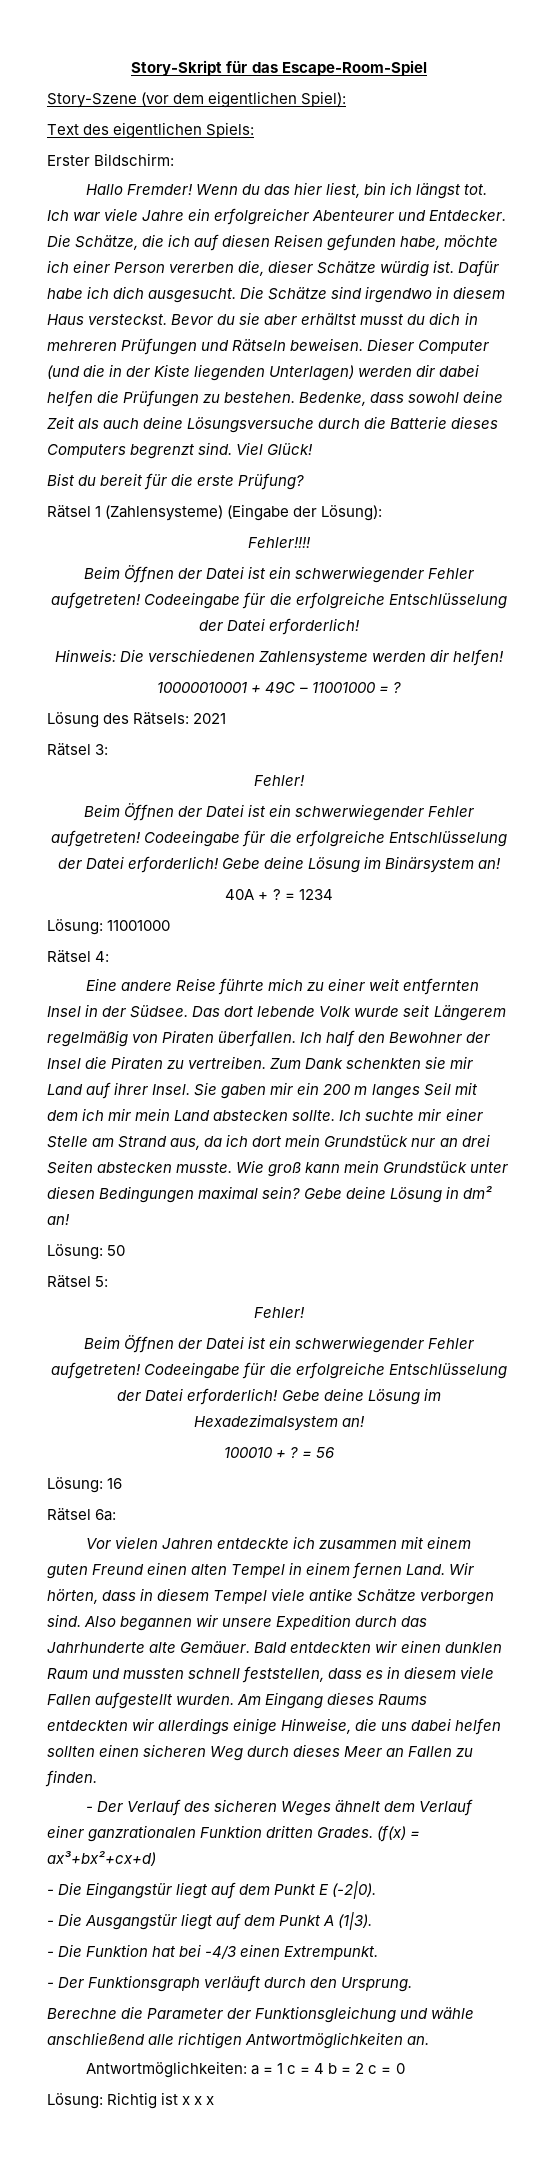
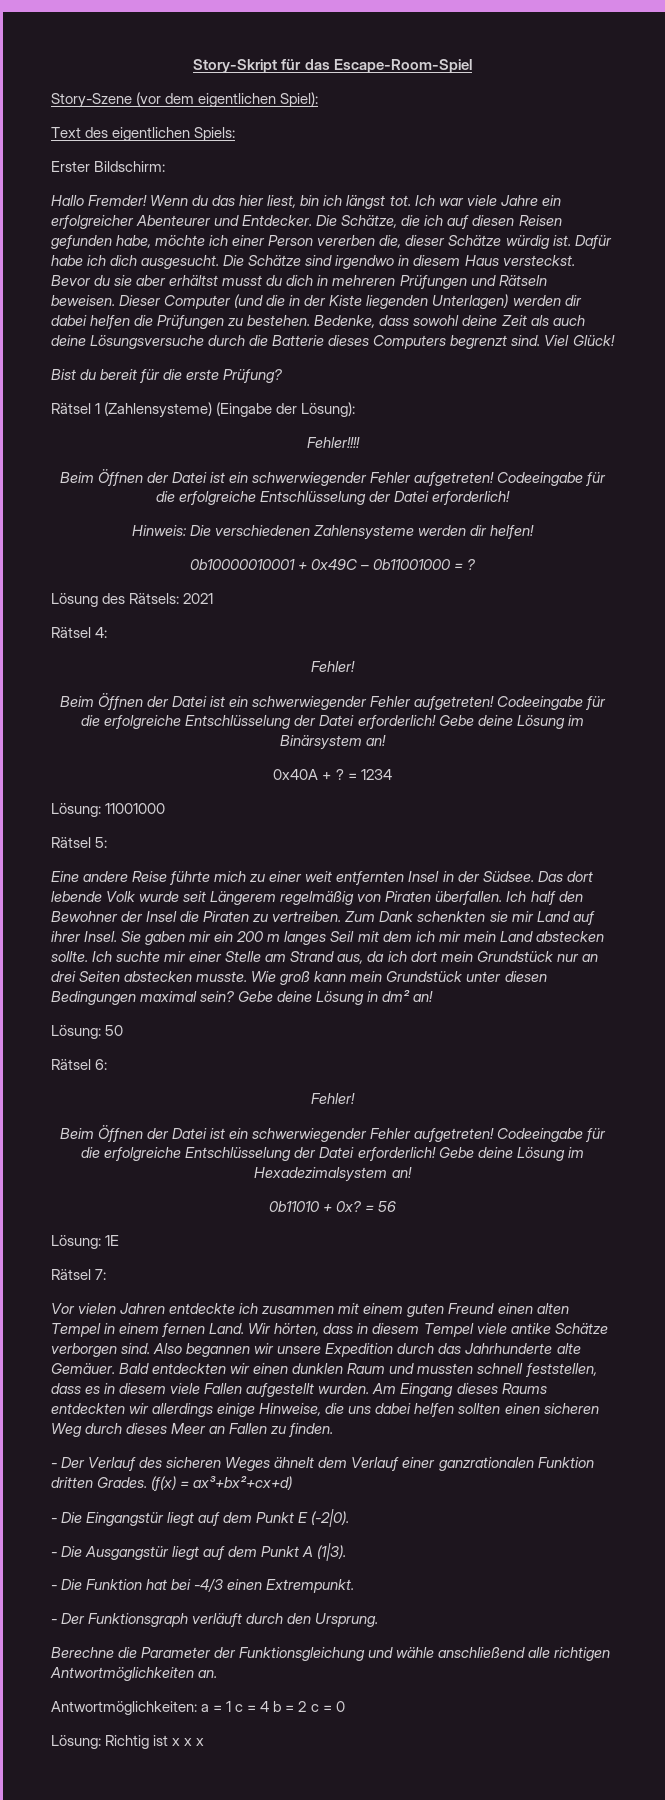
- 10000010001 + 49C – 11001000 = ?
+ 0b10000010001 + 0x49C – 0b11001000 = ?
- Rätsel 3:
+ Rätsel 4:
- 40A + ?
+ 0x40A + ?
- Rätsel 4:
+ Rätsel 5:
- Rätsel 5:
+ Rätsel 6:
- 100010 + ?
+ 0b11010 + 0x?
- Lösung: 16
- Rätsel 6a:
+ Lösung: 1E
+ Rätsel 7:

